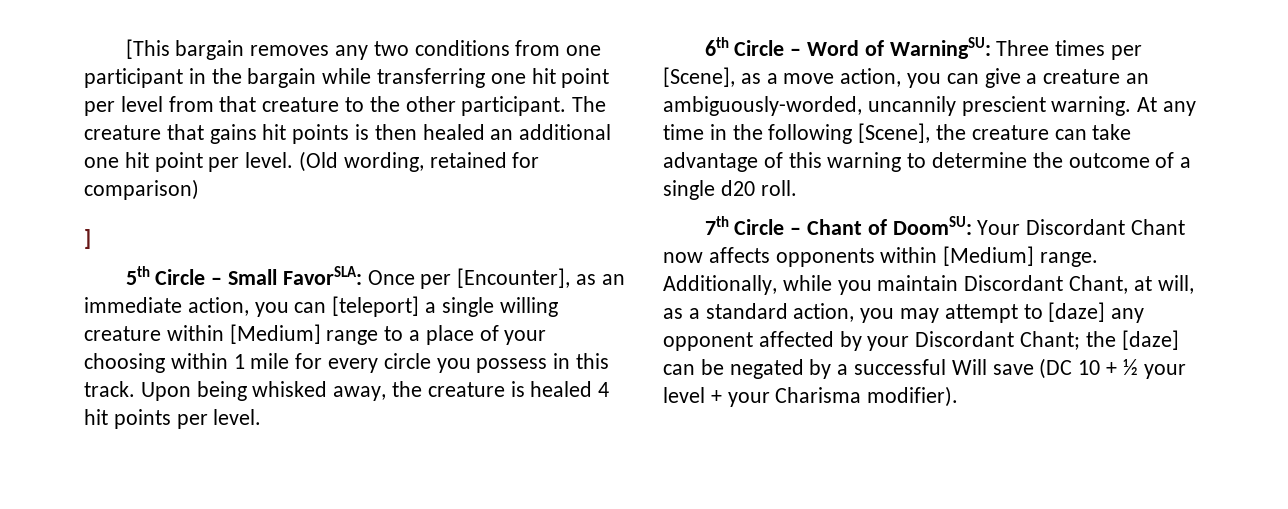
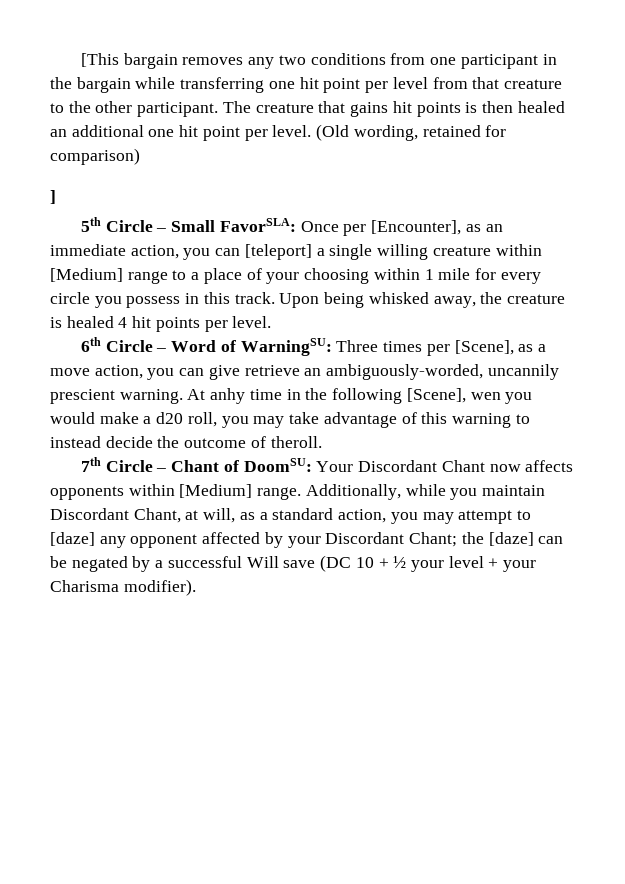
- 6th Circle – Word of WarningSU: Three times per [Scene], as a move action, you can give a creature an ambiguously-worded, uncannily prescient warning.
+ 6th Circle – Word of WarningSU: Three times per [Scene], as a move action, you can give retrieve an ambiguously-worded, uncannily prescient warning.
- At any time in the following [Scene], the creature can take advantage of this warning to determine the outcome of a single d20 roll.
+ At anhy time in the following [Scene], wen you would make a d20 roll, you may take advantage of this warning to instead decide the outcome of theroll.

